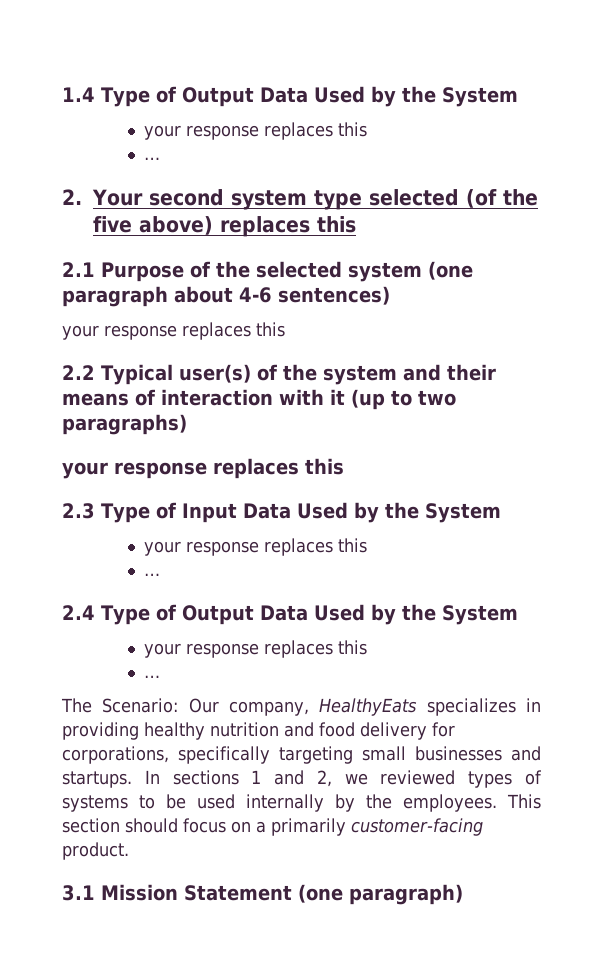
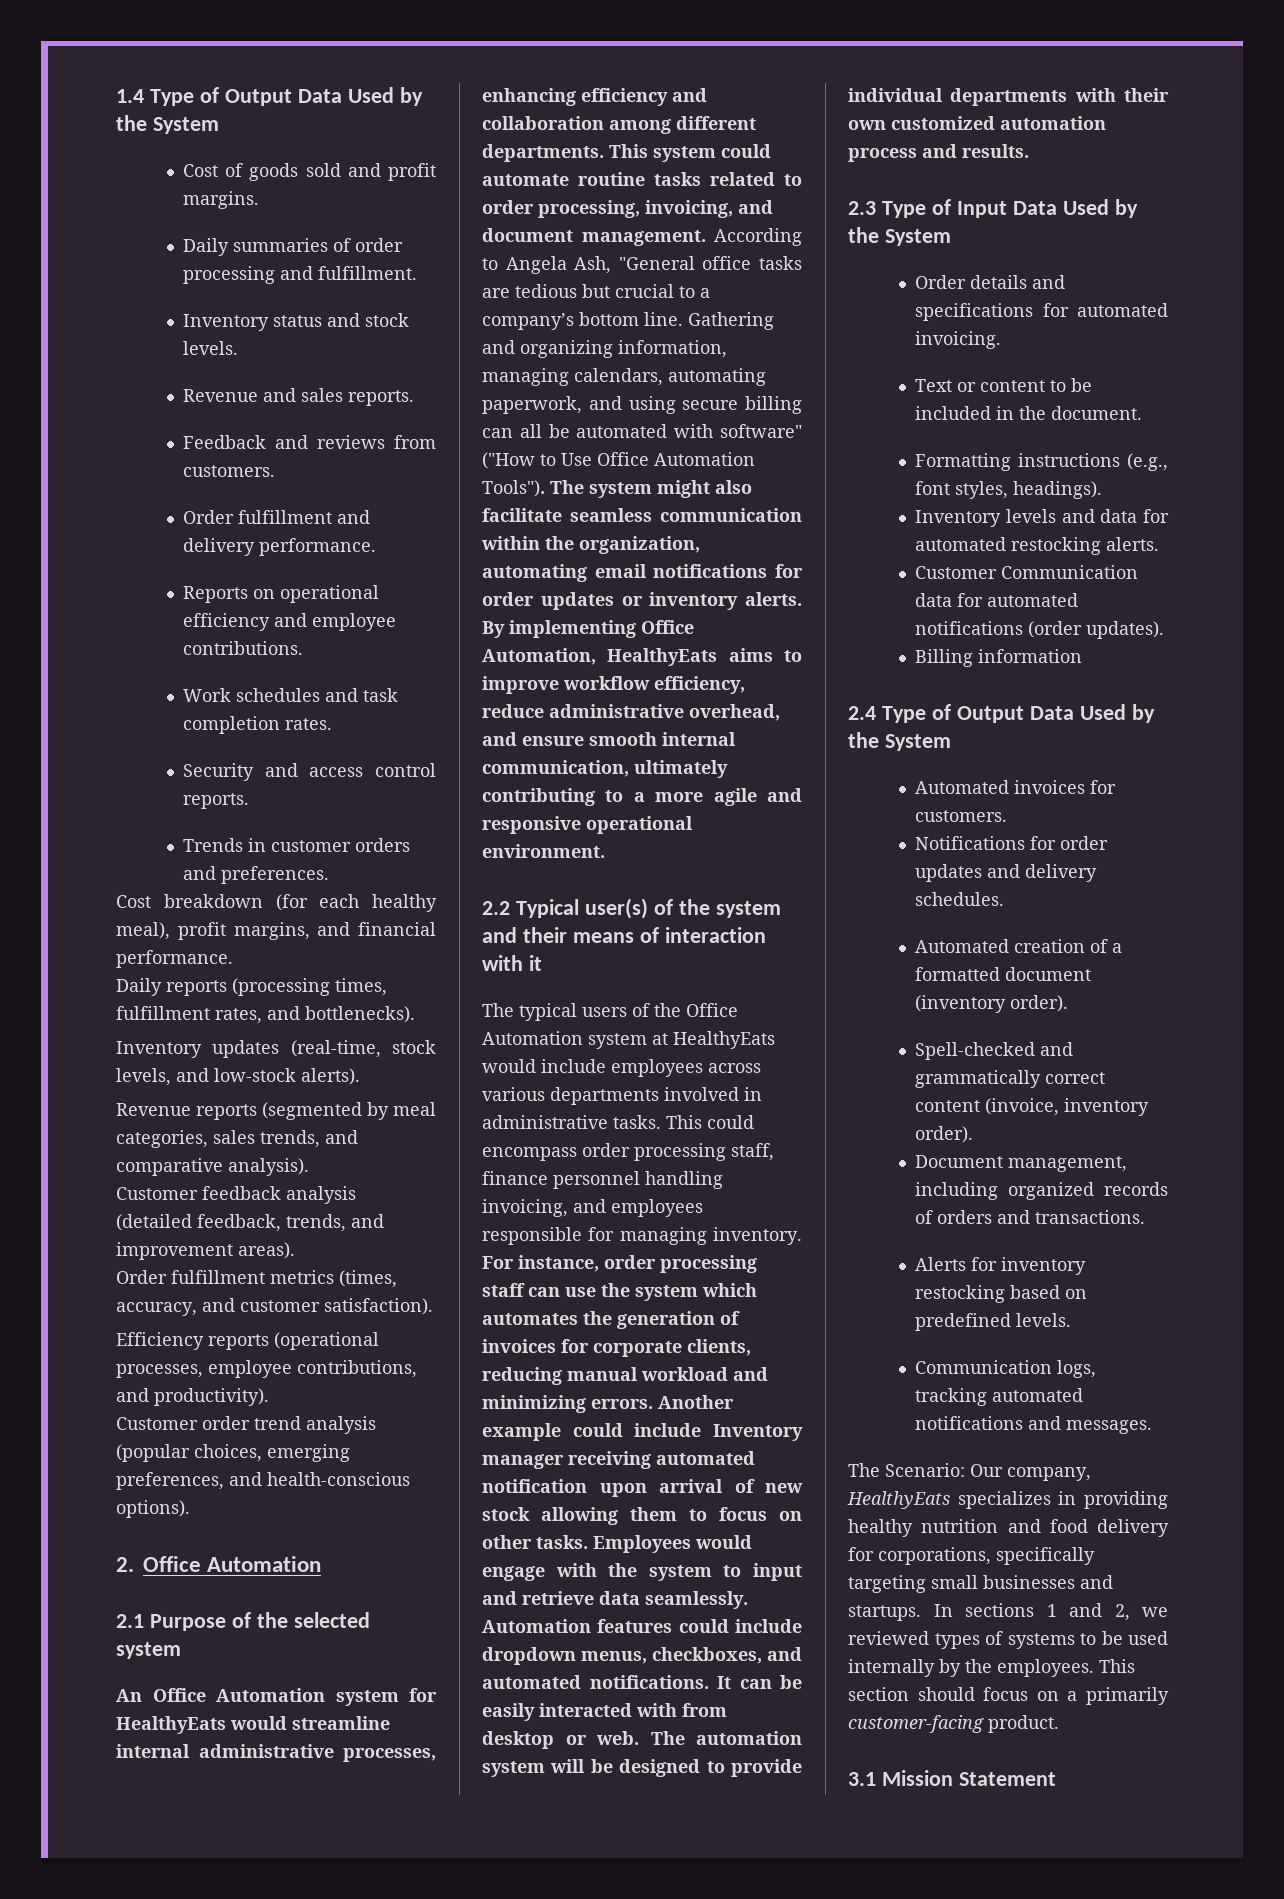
  1.4 Type of Output Data Used by the System
- your response replaces this
- …
- 2. Your second system type selected (of the five above) replaces this
+ Cost of goods sold and profit margins.
+ Daily summaries of order processing and fulfillment.
+ Inventory status and stock levels.
+ Revenue and sales reports.
+ Feedback and reviews from customers.
+ Order fulfillment and delivery performance.
+ Reports on operational efficiency and employee contributions.
+ Work schedules and task completion rates.
+ Security and access control reports.
+ Trends in customer orders and preferences.
+ Cost breakdown (for each healthy meal), profit margins, and financial performance.
+ Daily reports (processing times, fulfillment rates, and bottlenecks).
+ Inventory updates (real-time, stock levels, and low-stock alerts).
+ Revenue reports (segmented by meal categories, sales trends, and comparative analysis).
+ Customer feedback analysis (detailed feedback, trends, and improvement areas).
+ Order fulfillment metrics (times, accuracy, and customer satisfaction).
+ Efficiency reports (operational processes, employee contributions, and productivity).
+ Customer order trend analysis (popular choices, emerging preferences, and health-conscious options).
+ 2. Office Automation
- 2.1 Purpose of the selected system (one paragraph about 4-6 sentences)
- your response replaces this
+ 2.1 Purpose of the selected system
+ An Office Automation system for HealthyEats would streamline internal administrative processes, enhancing efficiency and collaboration among different departments. This system could automate routine tasks related to order processing, invoicing, and document management. According to Angela Ash, "General office tasks are tedious but crucial to a company’s bottom line. Gathering and organizing information, managing calendars, automating paperwork, and using secure billing can all be automated with software" ("How to Use Office Automation Tools"). The system might also facilitate seamless communication within the organization, automating email notifications for order updates or inventory alerts. By implementing Office Automation, HealthyEats aims to improve workflow efficiency, reduce administrative overhead, and ensure smooth internal communication, ultimately contributing to a more agile and responsive operational environment.
- 2.2 Typical user(s) of the system and their means of interaction with it (up to two paragraphs)
- your response replaces this
+ 2.2 Typical user(s) of the system and their means of interaction with it
+ The typical users of the Office Automation system at HealthyEats would include employees across various departments involved in administrative tasks. This could encompass order processing staff, finance personnel handling invoicing, and employees responsible for managing inventory. For instance, order processing staff can use the system which automates the generation of invoices for corporate clients, reducing manual workload and minimizing errors. Another example could include Inventory manager receiving automated notification upon arrival of new stock allowing them to focus on other tasks. Employees would engage with the system to input and retrieve data seamlessly. Automation features could include dropdown menus, checkboxes, and automated notifications. It can be easily interacted with from desktop or web. The automation system will be designed to provide individual departments with their own customized automation process and results.
  2.3 Type of Input Data Used by the System
- your response replaces this
- …
+ Order details and specifications for automated invoicing.
+ Text or content to be included in the document.
+ Formatting instructions (e.g., font styles, headings).
+ Inventory levels and data for automated restocking alerts.
+ Customer Communication data for automated notifications (order updates).
+ Billing information
  2.4 Type of Output Data Used by the System
- your response replaces this
- …
+ Automated invoices for customers.
+ Notifications for order updates and delivery schedules.
+ Automated creation of a formatted document (inventory order).
+ Spell-checked and grammatically correct content (invoice, inventory order).
+ Document management, including organized records of orders and transactions.
+ Alerts for inventory restocking based on predefined levels.
+ Communication logs, tracking automated notifications and messages.
- 3.1 Mission Statement (one paragraph)
+ 3.1 Mission Statement

